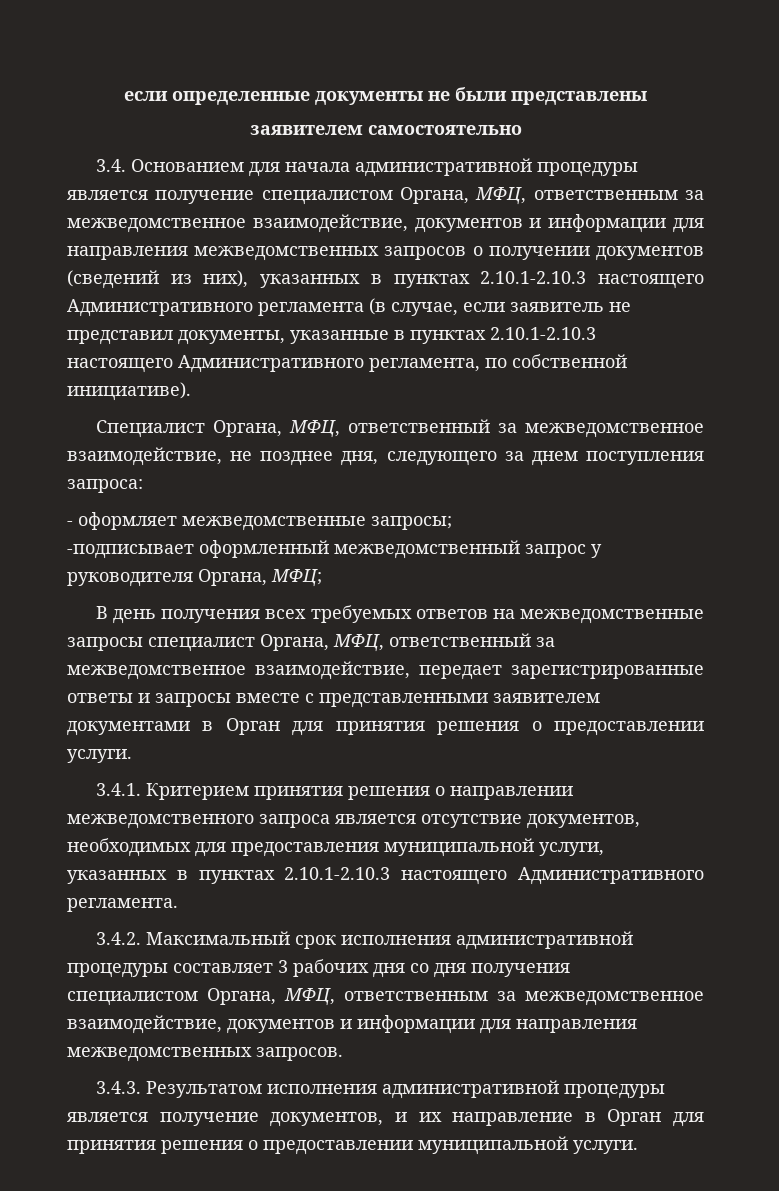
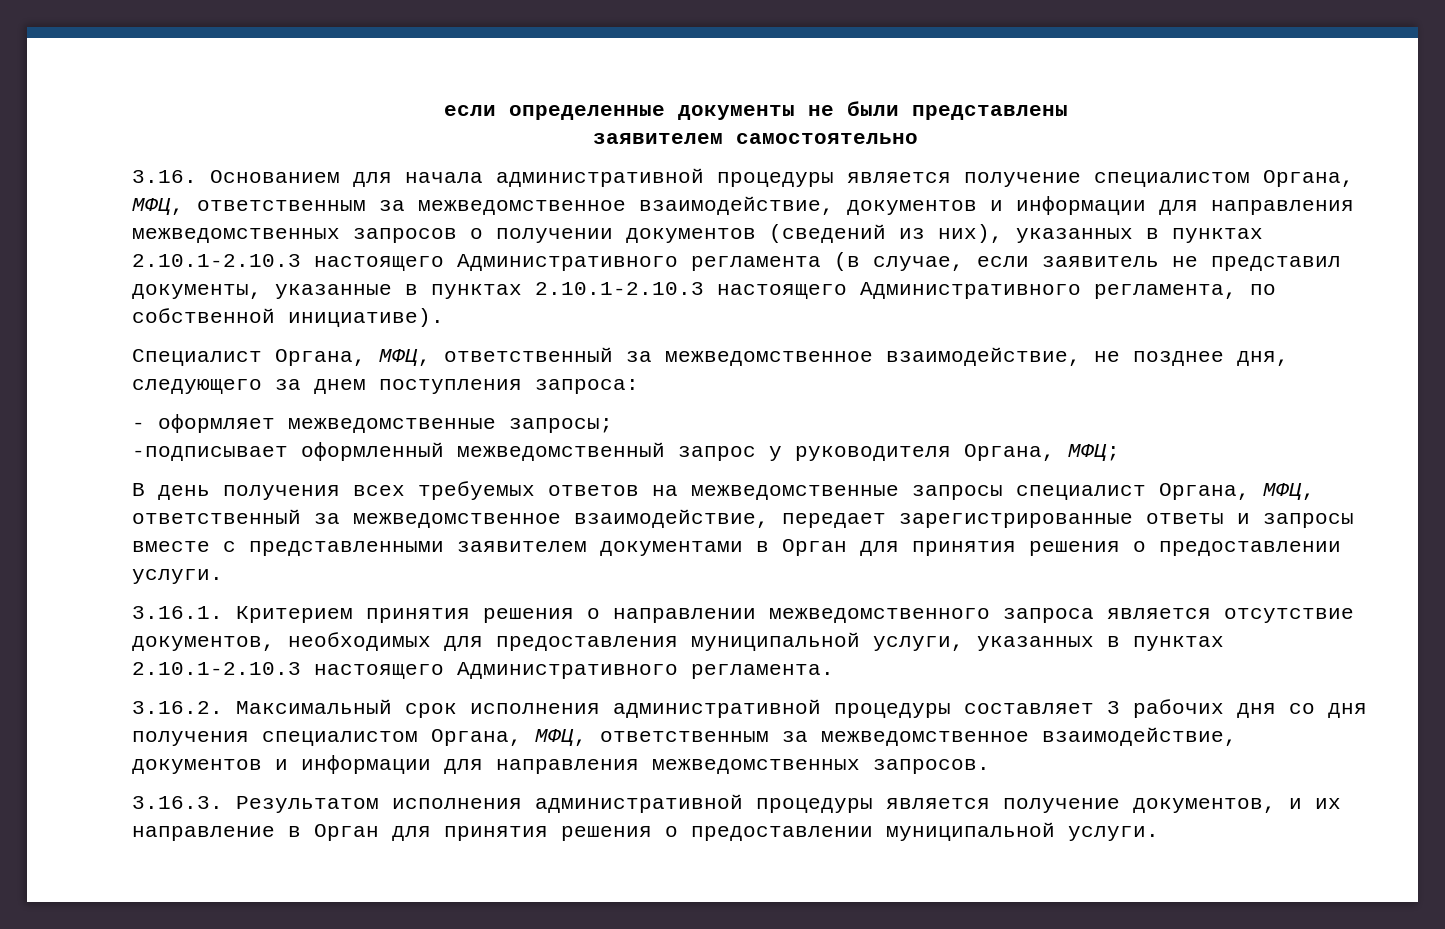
- 3.4. Основанием для начала административной процедуры является получение специалистом Органа, МФЦ, ответственным за межведомственное взаимодействие, документов и информации для направления межведомственных запросов о получении документов (сведений из них), указанных в пунктах 2.10.1-2.10.3 настоящего Административного регламента (в случае, если заявитель не представил документы, указанные в пунктах 2.10.1-2.10.3 настоящего Административного регламента, по собственной инициативе).
+ 3.16. Основанием для начала административной процедуры является получение специалистом Органа, МФЦ, ответственным за межведомственное взаимодействие, документов и информации для направления межведомственных запросов о получении документов (сведений из них), указанных в пунктах 2.10.1-2.10.3 настоящего Административного регламента (в случае, если заявитель не представил документы, указанные в пунктах 2.10.1-2.10.3 настоящего Административного регламента, по собственной инициативе).
- 3.4.1. Критерием принятия решения о направлении межведомственного запроса является отсутствие документов, необходимых для предоставления муниципальной услуги, указанных в пунктах 2.10.1-2.10.3 настоящего Административного регламента.
+ 3.16.1. Критерием принятия решения о направлении межведомственного запроса является отсутствие документов, необходимых для предоставления муниципальной услуги, указанных в пунктах 2.10.1-2.10.3 настоящего Административного регламента.
- 3.4.2. Максимальный срок исполнения административной процедуры составляет 3 рабочих дня со дня получения специалистом Органа, МФЦ, ответственным за межведомственное взаимодействие, документов и информации для направления межведомственных запросов.
+ 3.16.2. Максимальный срок исполнения административной процедуры составляет 3 рабочих дня со дня получения специалистом Органа, МФЦ, ответственным за межведомственное взаимодействие, документов и информации для направления межведомственных запросов.
- 3.4.3. Результатом исполнения административной процедуры является получение документов, и их направление в Орган для принятия решения о предоставлении муниципальной услуги.
+ 3.16.3. Результатом исполнения административной процедуры является получение документов, и их направление в Орган для принятия решения о предоставлении муниципальной услуги.

